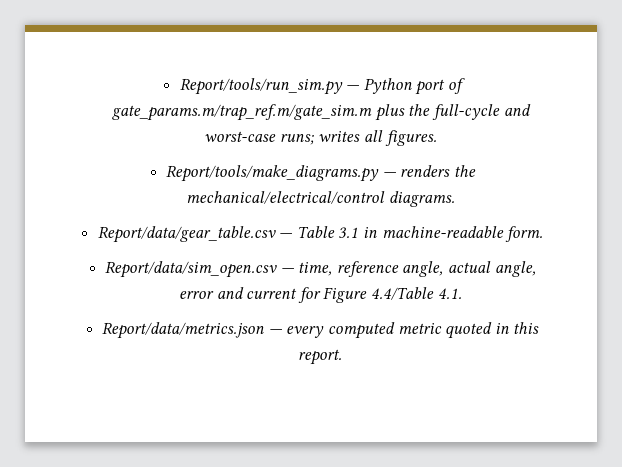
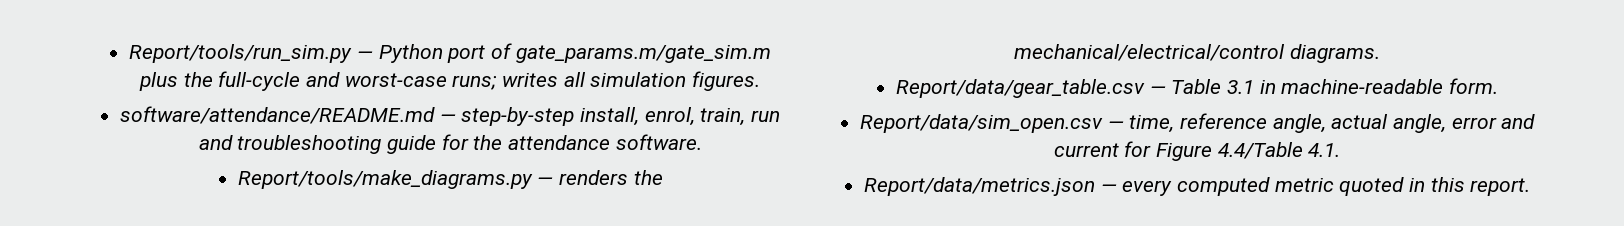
- Report/tools/run_sim.py — Python port of gate_params.m/trap_ref.m/gate_sim.m plus the full-cycle and worst-case runs; writes all figures.
+ Report/tools/run_sim.py — Python port of gate_params.m/gate_sim.m plus the full-cycle and worst-case runs; writes all simulation figures.
+ software/attendance/README.md — step-by-step install, enrol, train, run and troubleshooting guide for the attendance software.

